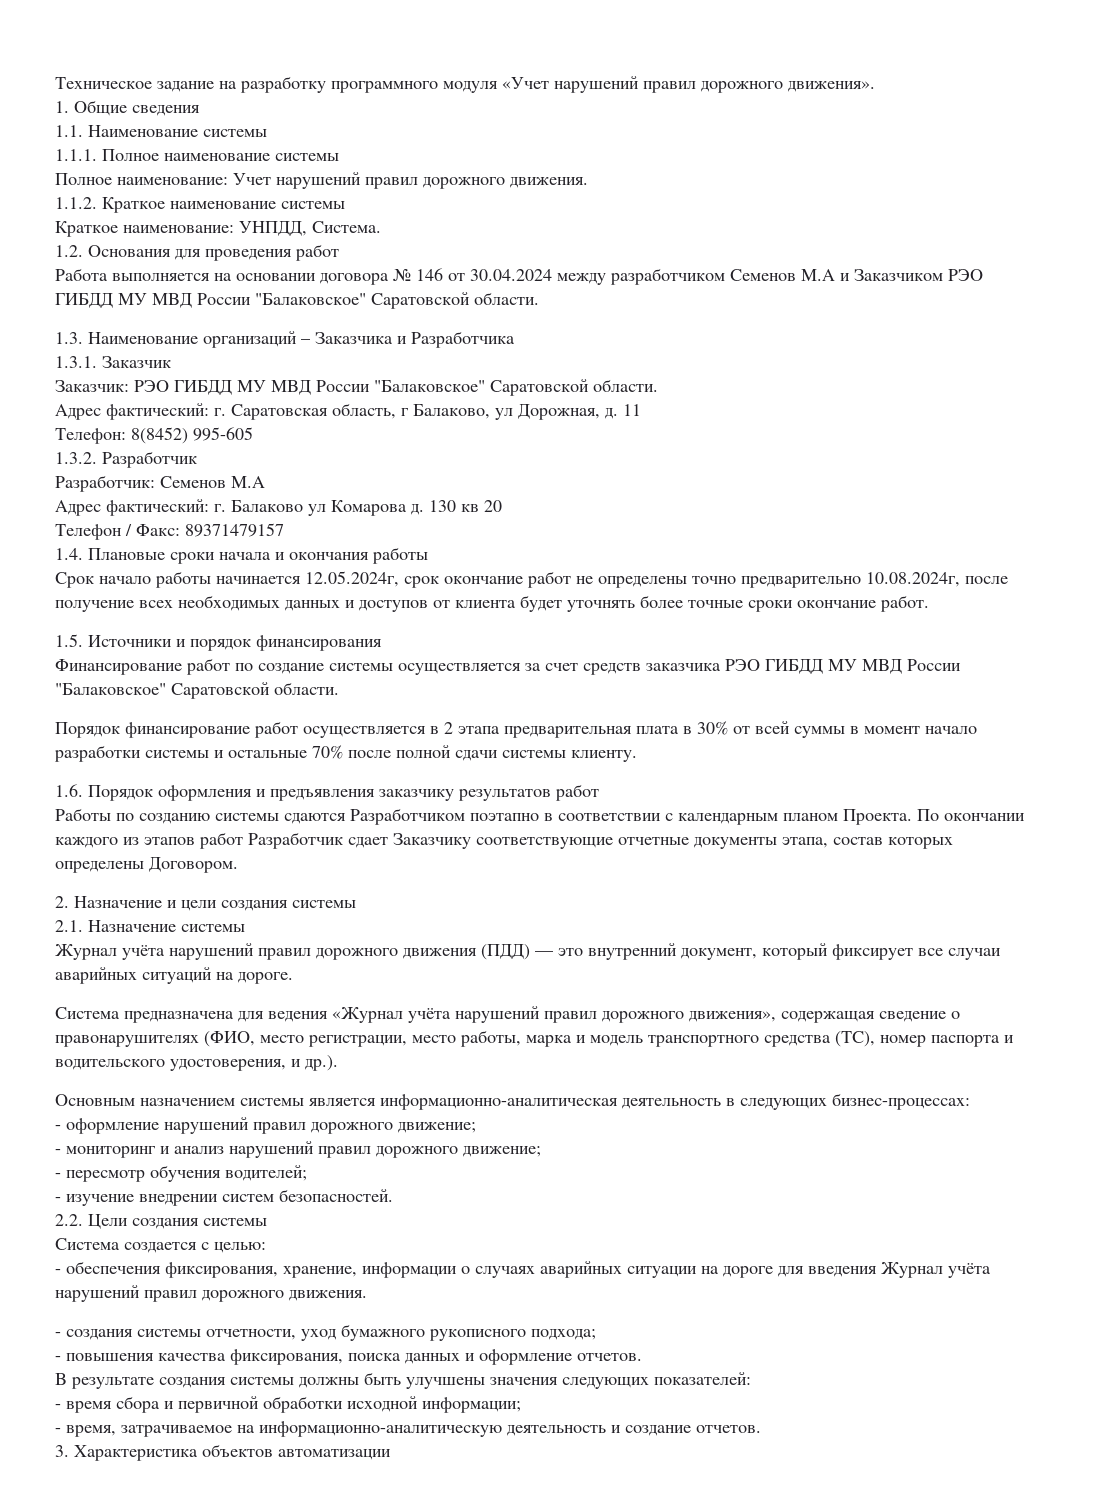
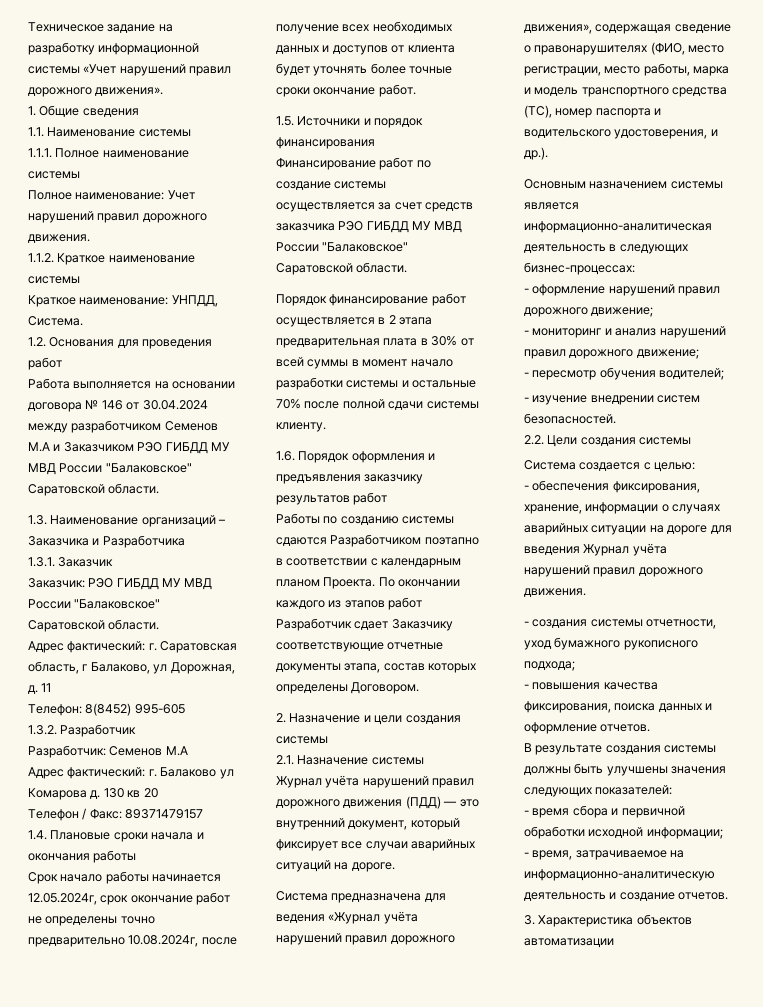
- Техническое задание на разработку программного модуля «Учет нарушений правил дорожного движения».
+ Техническое задание на разработку информационной системы «Учет нарушений правил дорожного движения».

